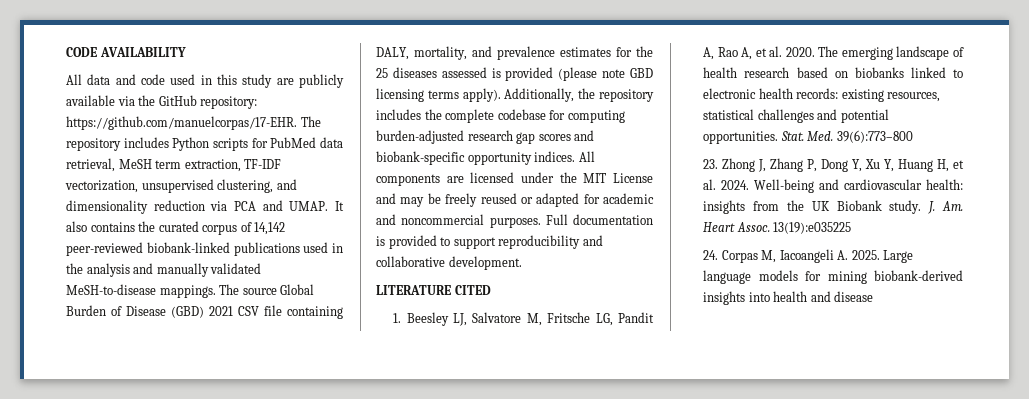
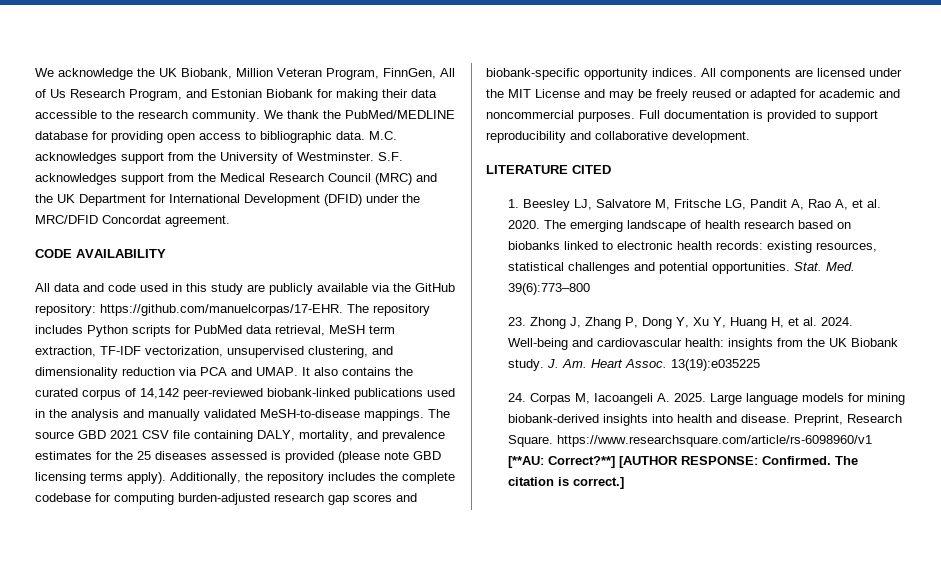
+ We acknowledge the UK Biobank, Million Veteran Program, FinnGen, All of Us Research Program, and Estonian Biobank for making their data accessible to the research community. We thank the PubMed/MEDLINE database for providing open access to bibliographic data. M.C. acknowledges support from the University of Westminster. S.F. acknowledges support from the Medical Research Council (MRC) and the UK Department for International Development (DFID) under the MRC/DFID Concordat agreement.
- The source Global Burden of Disease (GBD) 2021 CSV file containing DALY, mortality, and prevalence estimates for the 25 diseases assessed is provided (please note GBD licensing terms apply).
+ The source GBD 2021 CSV file containing DALY, mortality, and prevalence estimates for the 25 diseases assessed is provided (please note GBD licensing terms apply).
- Large language models for mining biobank-derived insights into health and disease
+ Large language models for mining biobank-derived insights into health and disease. Preprint, Research Square. https://www.researchsquare.com/article/rs-6098960/v1 [**AU: Correct?**] [AUTHOR RESPONSE: Confirmed. The citation is correct.]

